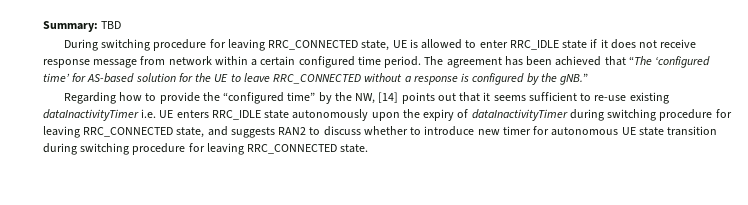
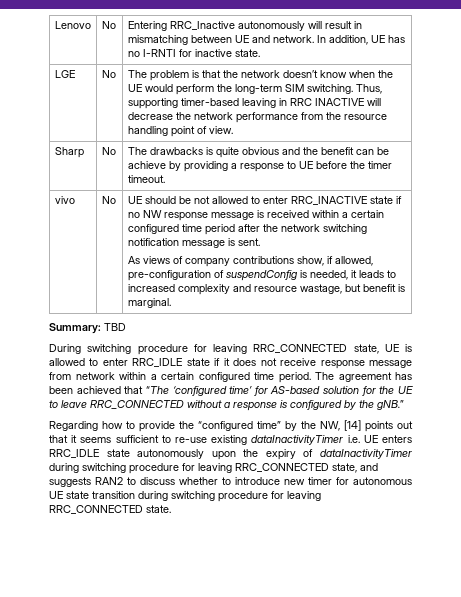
+ Lenovo | No | Entering RRC_Inactive autonomously will result in mismatching between UE and network. In addition, UE has no I-RNTI for inactive state.
+ LGE | No | The problem is that the network doesn’t know when the UE would perform the long-term SIM switching. Thus, supporting timer-based leaving in RRC INACTIVE will decrease the network performance from the resource handling point of view.
+ Sharp | No | The drawbacks is quite obvious and the benefit can be achieve by providing a response to UE before the timer timeout.
+ vivo | No | UE should be not allowed to enter RRC_INACTIVE state if no NW response message is received within a certain configured time period after the network switching notification message is sent.
+ As views of company contributions show, if allowed, pre-configuration of suspendConfig is needed, it leads to increased complexity and resource wastage, but benefit is marginal.

